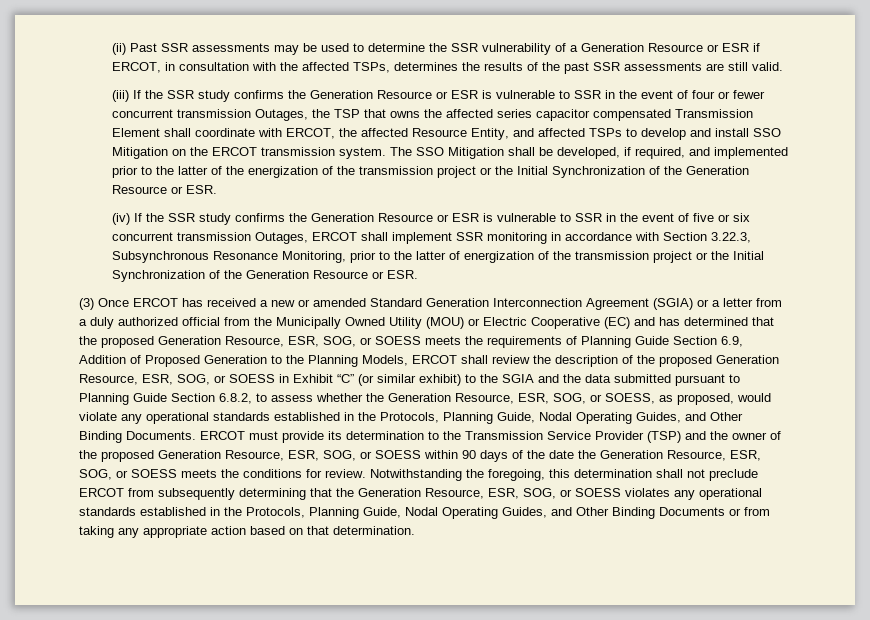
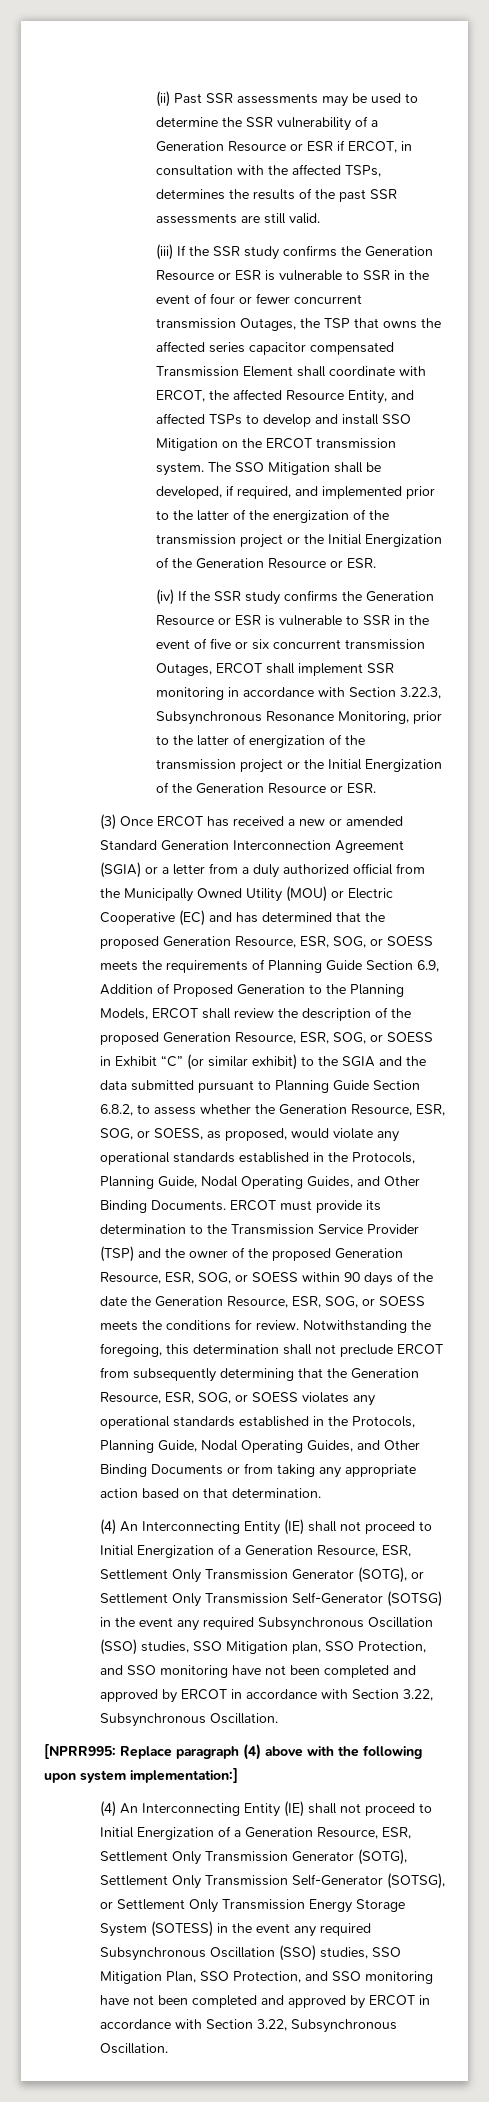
- The SSO Mitigation shall be developed, if required, and implemented prior to the latter of the energization of the transmission project or the Initial Synchronization of the Generation Resource or ESR.
+ The SSO Mitigation shall be developed, if required, and implemented prior to the latter of the energization of the transmission project or the Initial Energization of the Generation Resource or ESR.
- (iv) If the SSR study confirms the Generation Resource or ESR is vulnerable to SSR in the event of five or six concurrent transmission Outages, ERCOT shall implement SSR monitoring in accordance with Section 3.22.3, Subsynchronous Resonance Monitoring, prior to the latter of energization of the transmission project or the Initial Synchronization of the Generation Resource or ESR.
+ (iv) If the SSR study confirms the Generation Resource or ESR is vulnerable to SSR in the event of five or six concurrent transmission Outages, ERCOT shall implement SSR monitoring in accordance with Section 3.22.3, Subsynchronous Resonance Monitoring, prior to the latter of energization of the transmission project or the Initial Energization of the Generation Resource or ESR.
+ (4) An Interconnecting Entity (IE) shall not proceed to Initial Energization of a Generation Resource, ESR, Settlement Only Transmission Generator (SOTG), or Settlement Only Transmission Self-Generator (SOTSG) in the event any required Subsynchronous Oscillation (SSO) studies, SSO Mitigation plan, SSO Protection, and SSO monitoring have not been completed and approved by ERCOT in accordance with Section 3.22, Subsynchronous Oscillation.
+ [NPRR995: Replace paragraph (4) above with the following upon system implementation:]
+ (4) An Interconnecting Entity (IE) shall not proceed to Initial Energization of a Generation Resource, ESR, Settlement Only Transmission Generator (SOTG), Settlement Only Transmission Self-Generator (SOTSG), or Settlement Only Transmission Energy Storage System (SOTESS) in the event any required Subsynchronous Oscillation (SSO) studies, SSO Mitigation Plan, SSO Protection, and SSO monitoring have not been completed and approved by ERCOT in accordance with Section 3.22, Subsynchronous Oscillation.

